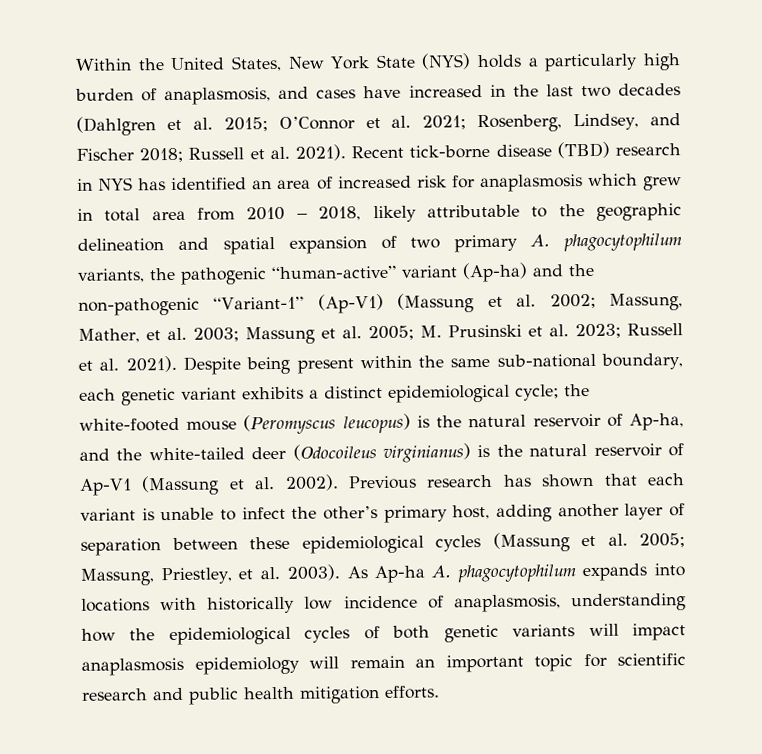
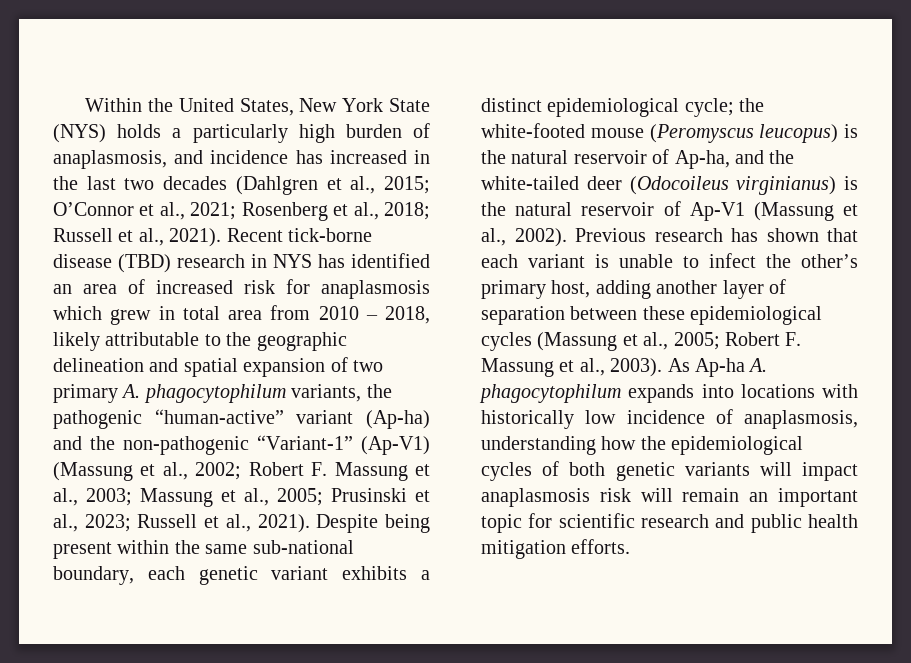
- Within the United States, New York State (NYS) holds a particularly high burden of anaplasmosis, and cases have increased in the last two decades (Dahlgren et al. 2015; O’Connor et al. 2021; Rosenberg, Lindsey, and Fischer 2018; Russell et al. 2021).
+ Within the United States, New York State (NYS) holds a particularly high burden of anaplasmosis, and incidence has increased in the last two decades (Dahlgren et al., 2015; O’Connor et al., 2021; Rosenberg et al., 2018; Russell et al., 2021).
- Recent tick-borne disease (TBD) research in NYS has identified an area of increased risk for anaplasmosis which grew in total area from 2010 – 2018, likely attributable to the geographic delineation and spatial expansion of two primary A. phagocytophilum variants, the pathogenic “human-active” variant (Ap-ha) and the non-pathogenic “Variant-1” (Ap-V1) (Massung et al. 2002; Massung, Mather, et al. 2003; Massung et al. 2005; M. Prusinski et al. 2023; Russell et al. 2021).
+ Recent tick-borne disease (TBD) research in NYS has identified an area of increased risk for anaplasmosis which grew in total area from 2010 – 2018, likely attributable to the geographic delineation and spatial expansion of two primary A. phagocytophilum variants, the pathogenic “human-active” variant (Ap-ha) and the non-pathogenic “Variant-1” (Ap-V1) (Massung et al., 2002; Robert F. Massung et al., 2003; Massung et al., 2005; Prusinski et al., 2023; Russell et al., 2021).
- Despite being present within the same sub-national boundary, each genetic variant exhibits a distinct epidemiological cycle; the white-footed mouse (Peromyscus leucopus) is the natural reservoir of Ap-ha, and the white-tailed deer (Odocoileus virginianus) is the natural reservoir of Ap-V1 (Massung et al. 2002).
+ Despite being present within the same sub-national boundary, each genetic variant exhibits a distinct epidemiological cycle; the white-footed mouse (Peromyscus leucopus) is the natural reservoir of Ap-ha, and the white-tailed deer (Odocoileus virginianus) is the natural reservoir of Ap-V1 (Massung et al., 2002).
- Previous research has shown that each variant is unable to infect the other’s primary host, adding another layer of separation between these epidemiological cycles (Massung et al. 2005; Massung, Priestley, et al. 2003).
+ Previous research has shown that each variant is unable to infect the other’s primary host, adding another layer of separation between these epidemiological cycles (Massung et al., 2005; Robert F. Massung et al., 2003).
- As Ap-ha A. phagocytophilum expands into locations with historically low incidence of anaplasmosis, understanding how the epidemiological cycles of both genetic variants will impact anaplasmosis epidemiology will remain an important topic for scientific research and public health mitigation efforts.
+ As Ap-ha A. phagocytophilum expands into locations with historically low incidence of anaplasmosis, understanding how the epidemiological cycles of both genetic variants will impact anaplasmosis risk will remain an important topic for scientific research and public health mitigation efforts.

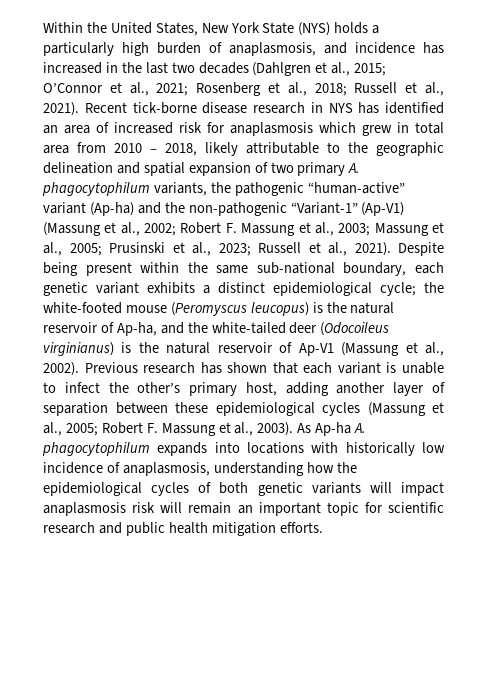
- Recent tick-borne disease (TBD) research in NYS has identified an area of increased risk for anaplasmosis which grew in total area from 2010 – 2018, likely attributable to the geographic delineation and spatial expansion of two primary A. phagocytophilum variants, the pathogenic “human-active” variant (Ap-ha) and the non-pathogenic “Variant-1” (Ap-V1) (Massung et al., 2002;
+ Recent tick-borne disease research in NYS has identified an area of increased risk for anaplasmosis which grew in total area from 2010 – 2018, likely attributable to the geographic delineation and spatial expansion of two primary A. phagocytophilum variants, the pathogenic “human-active” variant (Ap-ha) and the non-pathogenic “Variant-1” (Ap-V1) (Massung et al., 2002;

